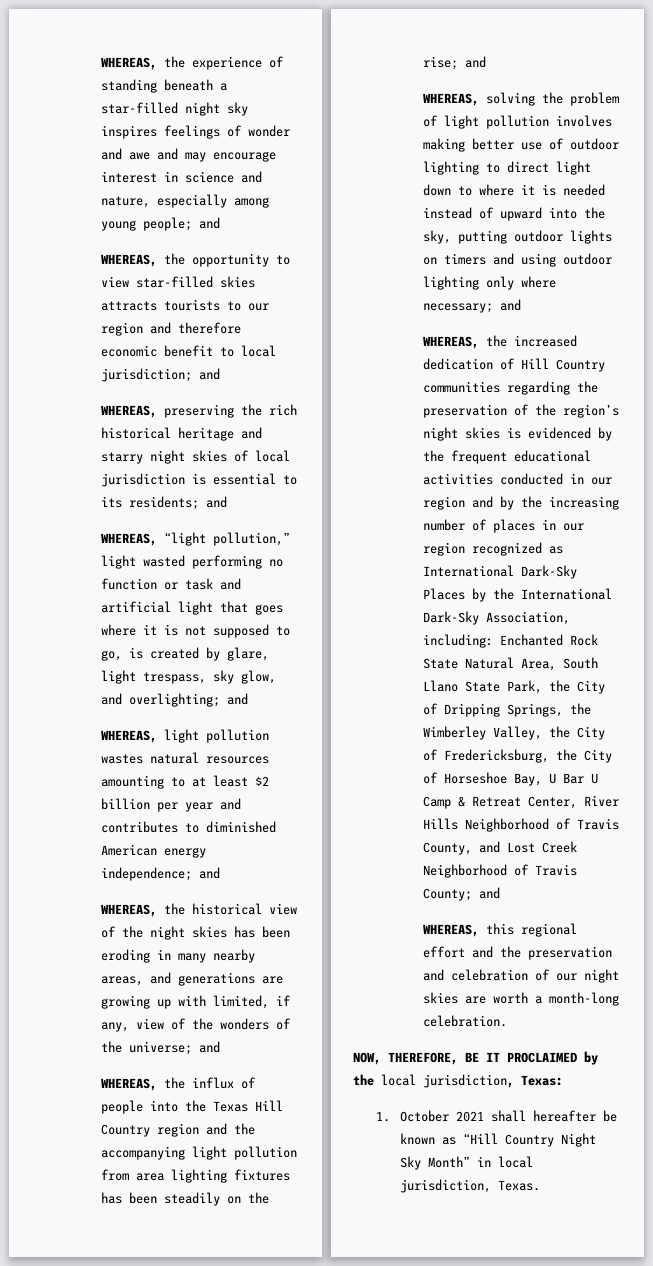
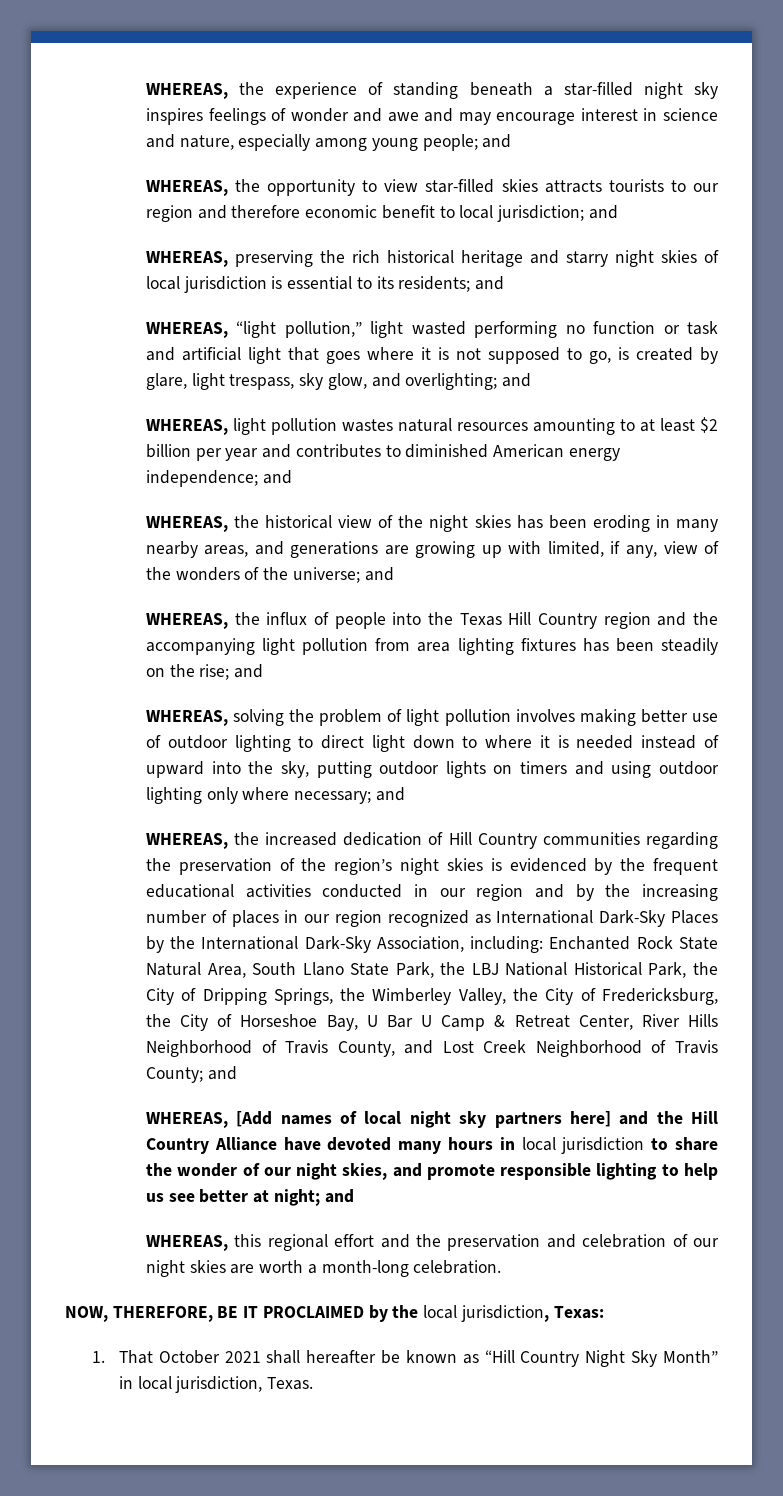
- Enchanted Rock State Natural Area, South Llano State Park, the City of Dripping Springs, the Wimberley Valley, the City of Fredericksburg, the City of Horseshoe Bay, U Bar U Camp & Retreat Center, River Hills Neighborhood of Travis County, and Lost Creek Neighborhood of Travis County;
+ Enchanted Rock State Natural Area, South Llano State Park, the LBJ National Historical Park, the City of Dripping Springs, the Wimberley Valley, the City of Fredericksburg, the City of Horseshoe Bay, U Bar U Camp & Retreat Center, River Hills Neighborhood of Travis County, and Lost Creek Neighborhood of Travis County;
+ WHEREAS, [Add names of local night sky partners here] and the Hill Country Alliance have devoted many hours in local jurisdiction to share the wonder of our night skies, and promote responsible lighting to help us see better at night; and
- 1. October 2021 shall hereafter be known as “Hill Country Night Sky Month” in local jurisdiction, Texas.
+ 1. That October 2021 shall hereafter be known as “Hill Country Night Sky Month” in local jurisdiction, Texas.

